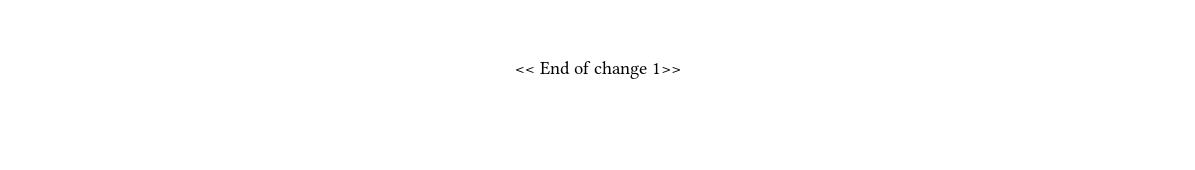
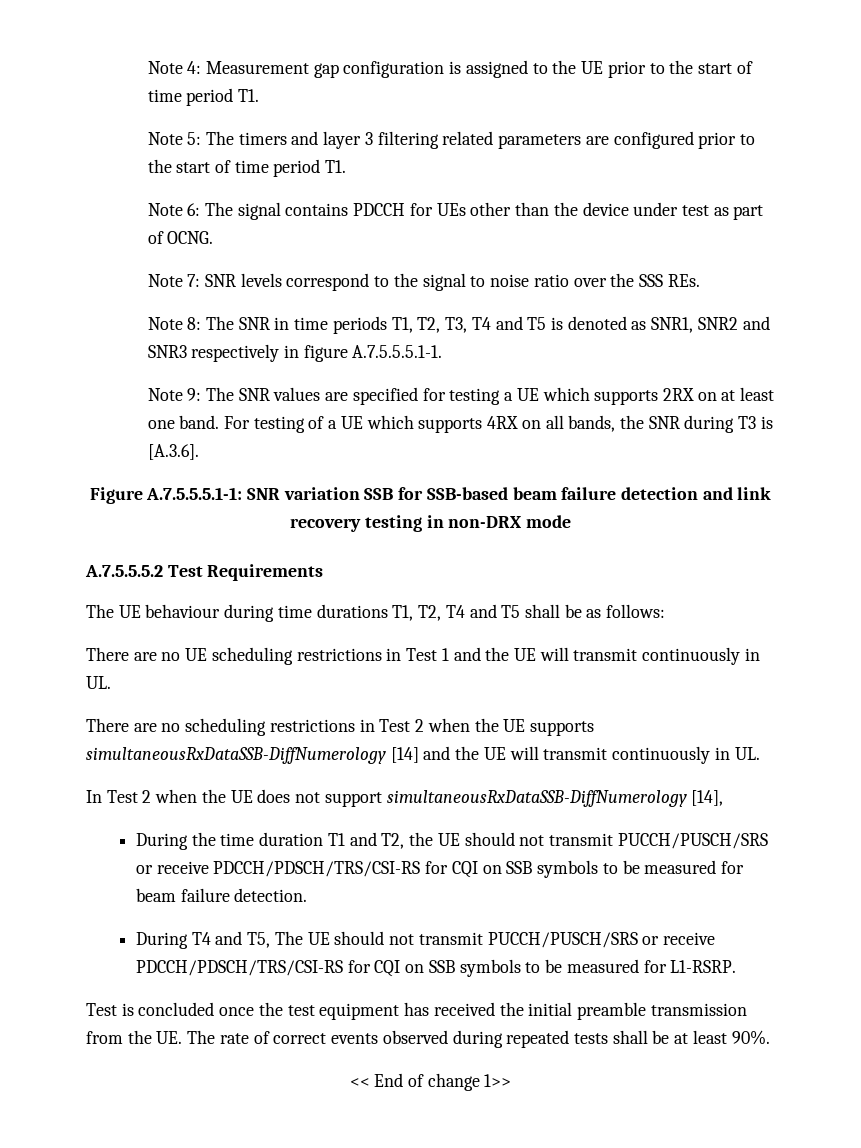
+ Note 4: Measurement gap configuration is assigned to the UE prior to the start of time period T1.
+ Note 5: The timers and layer 3 filtering related parameters are configured prior to the start of time period T1.
+ Note 6: The signal contains PDCCH for UEs other than the device under test as part of OCNG.
+ Note 7: SNR levels correspond to the signal to noise ratio over the SSS REs.
+ Note 8: The SNR in time periods T1, T2, T3, T4 and T5 is denoted as SNR1, SNR2 and SNR3 respectively in figure A.7.5.5.5.1-1.
+ Note 9: The SNR values are specified for testing a UE which supports 2RX on at least one band. For testing of a UE which supports 4RX on all bands, the SNR during T3 is [A.3.6].
+ Figure A.7.5.5.5.1-1: SNR variation SSB for SSB-based beam failure detection and link recovery testing in non-DRX mode
+ A.7.5.5.5.2 Test Requirements
+ The UE behaviour during time durations T1, T2, T4 and T5 shall be as follows:
+ There are no UE scheduling restrictions in Test 1 and the UE will transmit continuously in UL.
+ There are no scheduling restrictions in Test 2 when the UE supports simultaneousRxDataSSB-DiffNumerology [14] and the UE will transmit continuously in UL.
+ In Test 2 when the UE does not support simultaneousRxDataSSB-DiffNumerology [14],
+ During the time duration T1 and T2, the UE should not transmit PUCCH/PUSCH/SRS or receive PDCCH/PDSCH/TRS/CSI-RS for CQI on SSB symbols to be measured for beam failure detection.
+ During T4 and T5, The UE should not transmit PUCCH/PUSCH/SRS or receive PDCCH/PDSCH/TRS/CSI-RS for CQI on SSB symbols to be measured for L1-RSRP.
+ Test is concluded once the test equipment has received the initial preamble transmission from the UE. The rate of correct events observed during repeated tests shall be at least 90%.

